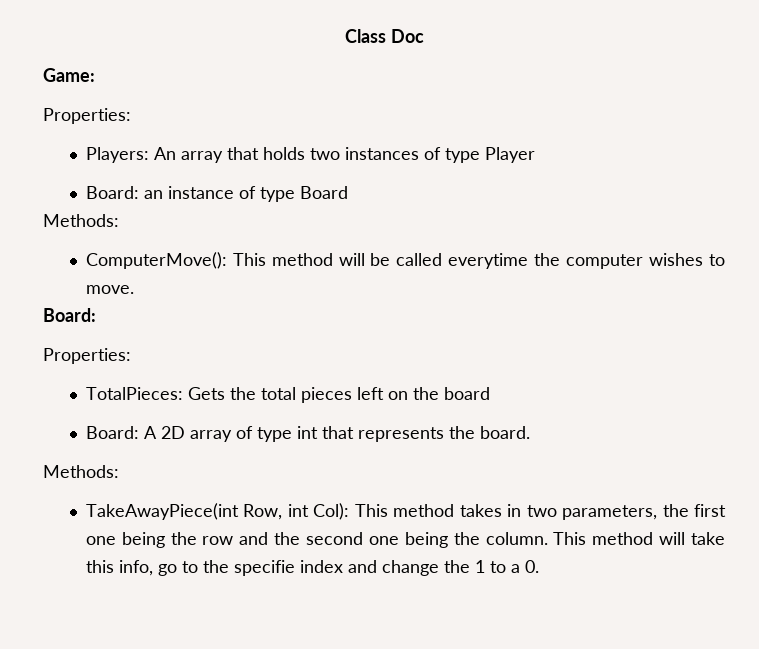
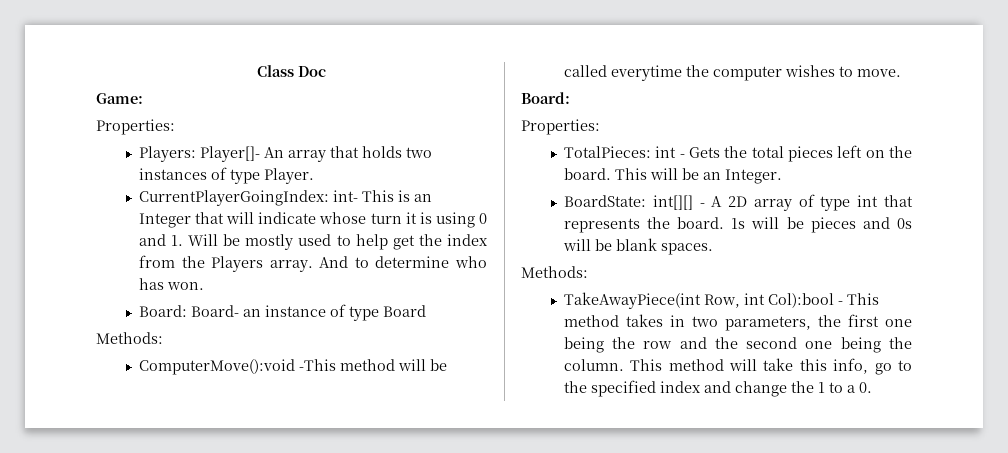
- Players: An array that holds two instances of type Player
- Board: an instance of type Board
+ Players: Player[]- An array that holds two instances of type Player.
+ CurrentPlayerGoingIndex: int- This is an Integer that will indicate whose turn it is using 0 and 1. Will be mostly used to help get the index from the Players array. And to determine who has won.
+ Board: Board- an instance of type Board
- ComputerMove(): This method will be called everytime the computer wishes to move.
+ ComputerMove():void -This method will be called everytime the computer wishes to move.
- TotalPieces: Gets the total pieces left on the board
- Board: A 2D array of type int that represents the board.
+ TotalPieces: int - Gets the total pieces left on the board. This will be an Integer.
+ BoardState: int[][] - A 2D array of type int that represents the board. 1s will be pieces and 0s will be blank spaces.
- TakeAwayPiece(int Row, int Col): This method takes in two parameters, the first one being the row and the second one being the column.
+ TakeAwayPiece(int Row, int Col):bool - This method takes in two parameters, the first one being the row and the second one being the column.
- This method will take this info, go to the specifie index and change the 1 to a 0.
+ This method will take this info, go to the specified index and change the 1 to a 0.

